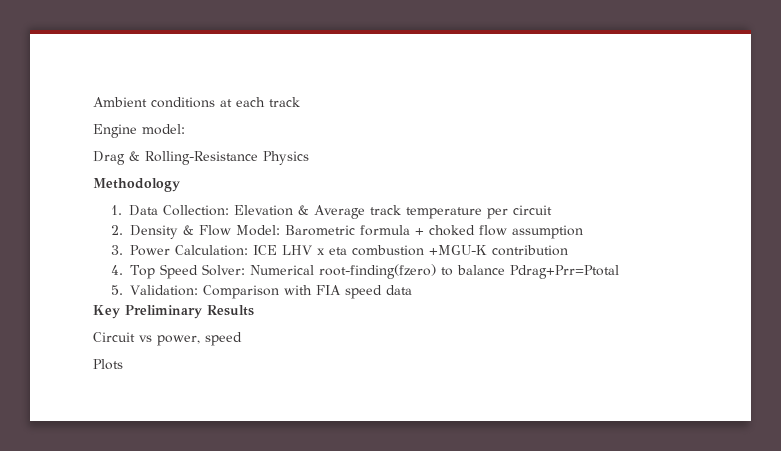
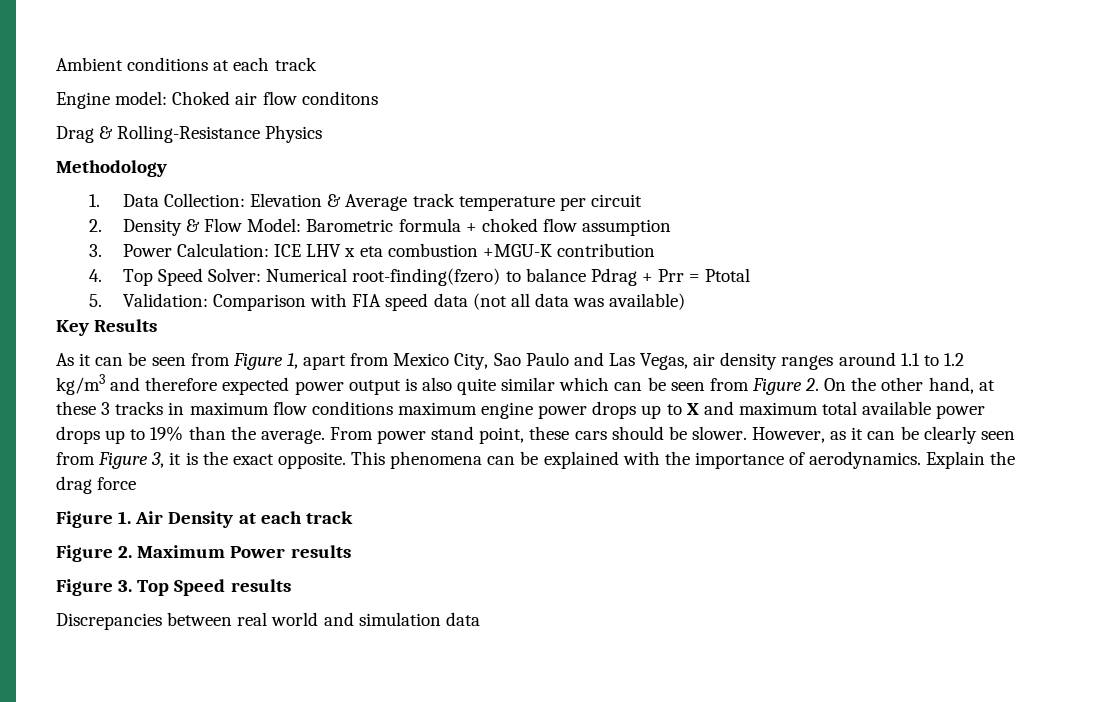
- Engine model:
+ Engine model: Choked air flow conditons
- 4. Top Speed Solver: Numerical root-finding(fzero) to balance Pdrag+Prr=Ptotal
+ 4. Top Speed Solver: Numerical root-finding(fzero) to balance Pdrag + Prr = Ptotal
- 5. Validation: Comparison with FIA speed data
+ 5. Validation: Comparison with FIA speed data (not all data was available)
- Key Preliminary Results
+ Key Results
- Circuit vs power, speed
- Plots
+ As it can be seen from Figure 1, apart from Mexico City, Sao Paulo and Las Vegas, air density ranges around 1.1 to 1.2 kg/m3 and therefore expected power output is also quite similar which can be seen from Figure 2. On the other hand, at these 3 tracks in maximum flow conditions maximum engine power drops up to X and maximum total available power drops up to 19% than the average. From power stand point, these cars should be slower. However, as it can be clearly seen from Figure 3, it is the exact opposite. This phenomena can be explained with the importance of aerodynamics. Explain the drag force
+ Figure 1. Air Density at each track
+ Figure 2. Maximum Power results
+ Figure 3. Top Speed results
+ Discrepancies between real world and simulation data

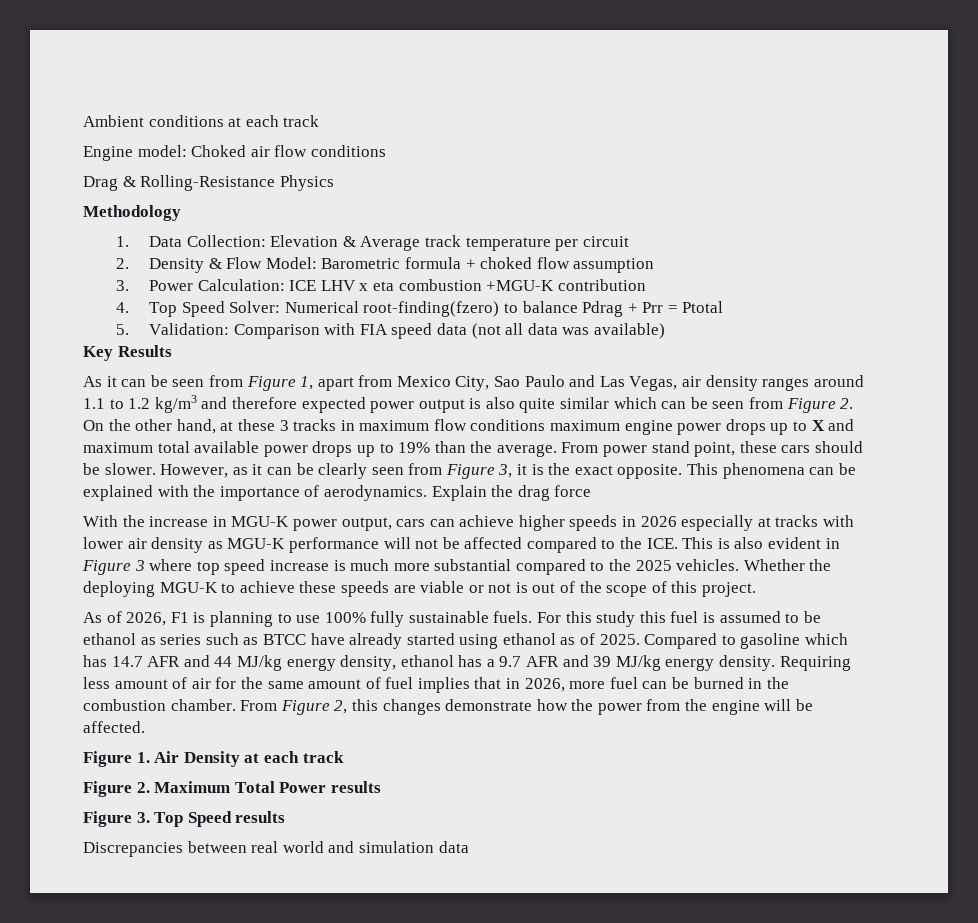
- Engine model: Choked air flow conditons
+ Engine model: Choked air flow conditions
+ With the increase in MGU-K power output, cars can achieve higher speeds in 2026 especially at tracks with lower air density as MGU-K performance will not be affected compared to the ICE. This is also evident in Figure 3 where top speed increase is much more substantial compared to the 2025 vehicles. Whether the deploying MGU-K to achieve these speeds are viable or not is out of the scope of this project.
+ As of 2026, F1 is planning to use 100% fully sustainable fuels. For this study this fuel is assumed to be ethanol as series such as BTCC have already started using ethanol as of 2025. Compared to gasoline which has 14.7 AFR and 44 MJ/kg energy density, ethanol has a 9.7 AFR and 39 MJ/kg energy density. Requiring less amount of air for the same amount of fuel implies that in 2026, more fuel can be burned in the combustion chamber. From Figure 2, this changes demonstrate how the power from the engine will be affected.
- Figure 2. Maximum Power results
+ Figure 2. Maximum Total Power results

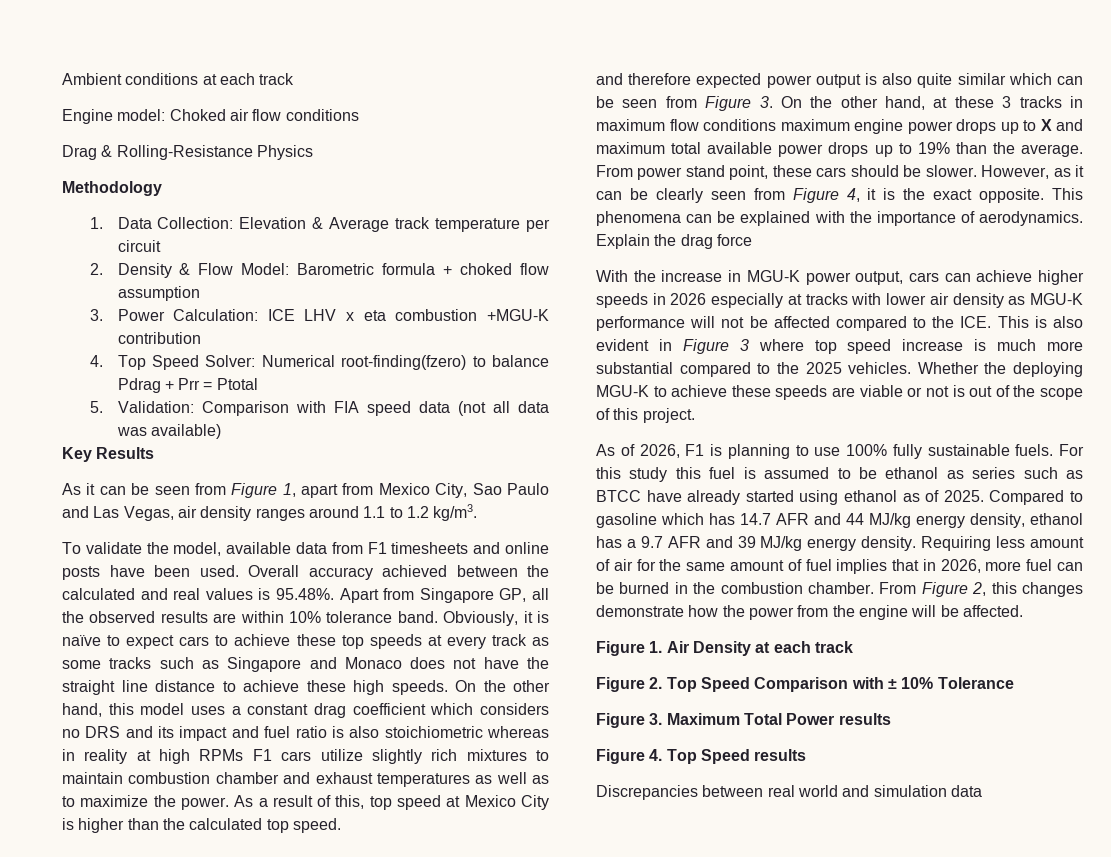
- As it can be seen from Figure 1, apart from Mexico City, Sao Paulo and Las Vegas, air density ranges around 1.1 to 1.2 kg/m3 and therefore expected power output is also quite similar which can be seen from Figure 2. On the other hand, at these 3 tracks in maximum flow conditions maximum engine power drops up to X and maximum total available power drops up to 19% than the average.
+ As it can be seen from Figure 1, apart from Mexico City, Sao Paulo and Las Vegas, air density ranges around 1.1 to 1.2 kg/m3.
+ To validate the model, available data from F1 timesheets and online posts have been used. Overall accuracy achieved between the calculated and real values is 95.48%. Apart from Singapore GP, all the observed results are within 10% tolerance band. Obviously, it is naïve to expect cars to achieve these top speeds at every track as some tracks such as Singapore and Monaco does not have the straight line distance to achieve these high speeds. On the other hand, this model uses a constant drag coefficient which considers no DRS and its impact and fuel ratio is also stoichiometric whereas in reality at high RPMs F1 cars utilize slightly rich mixtures to maintain combustion chamber and exhaust temperatures as well as to maximize the power. As a result of this, top speed at Mexico City is higher than the calculated top speed.
+ and therefore expected power output is also quite similar which can be seen from Figure 3. On the other hand, at these 3 tracks in maximum flow conditions maximum engine power drops up to X and maximum total available power drops up to 19% than the average.
- However, as it can be clearly seen from Figure 3, it is the exact opposite.
+ However, as it can be clearly seen from Figure 4, it is the exact opposite.
- Figure 2. Maximum Total Power results
+ Figure 2. Top Speed Comparison with ± 10% Tolerance
+ Figure 3. Maximum Total Power results
- Figure 3. Top Speed results
+ Figure 4. Top Speed results

